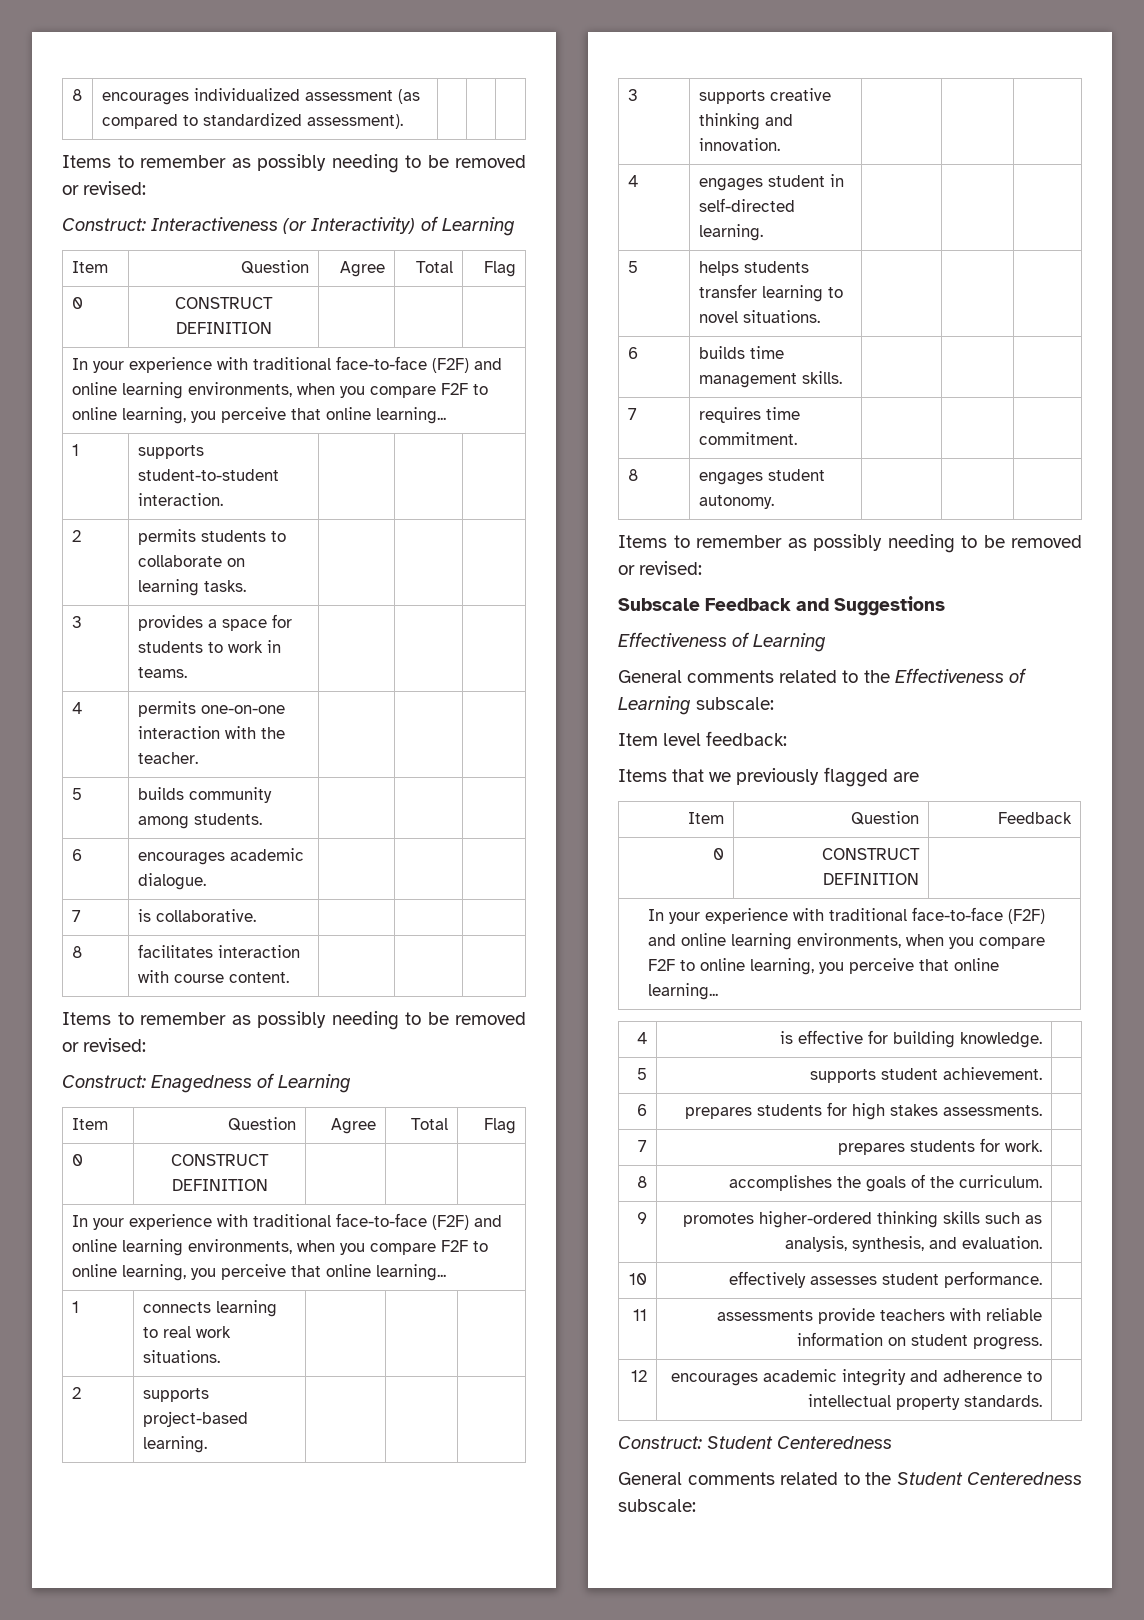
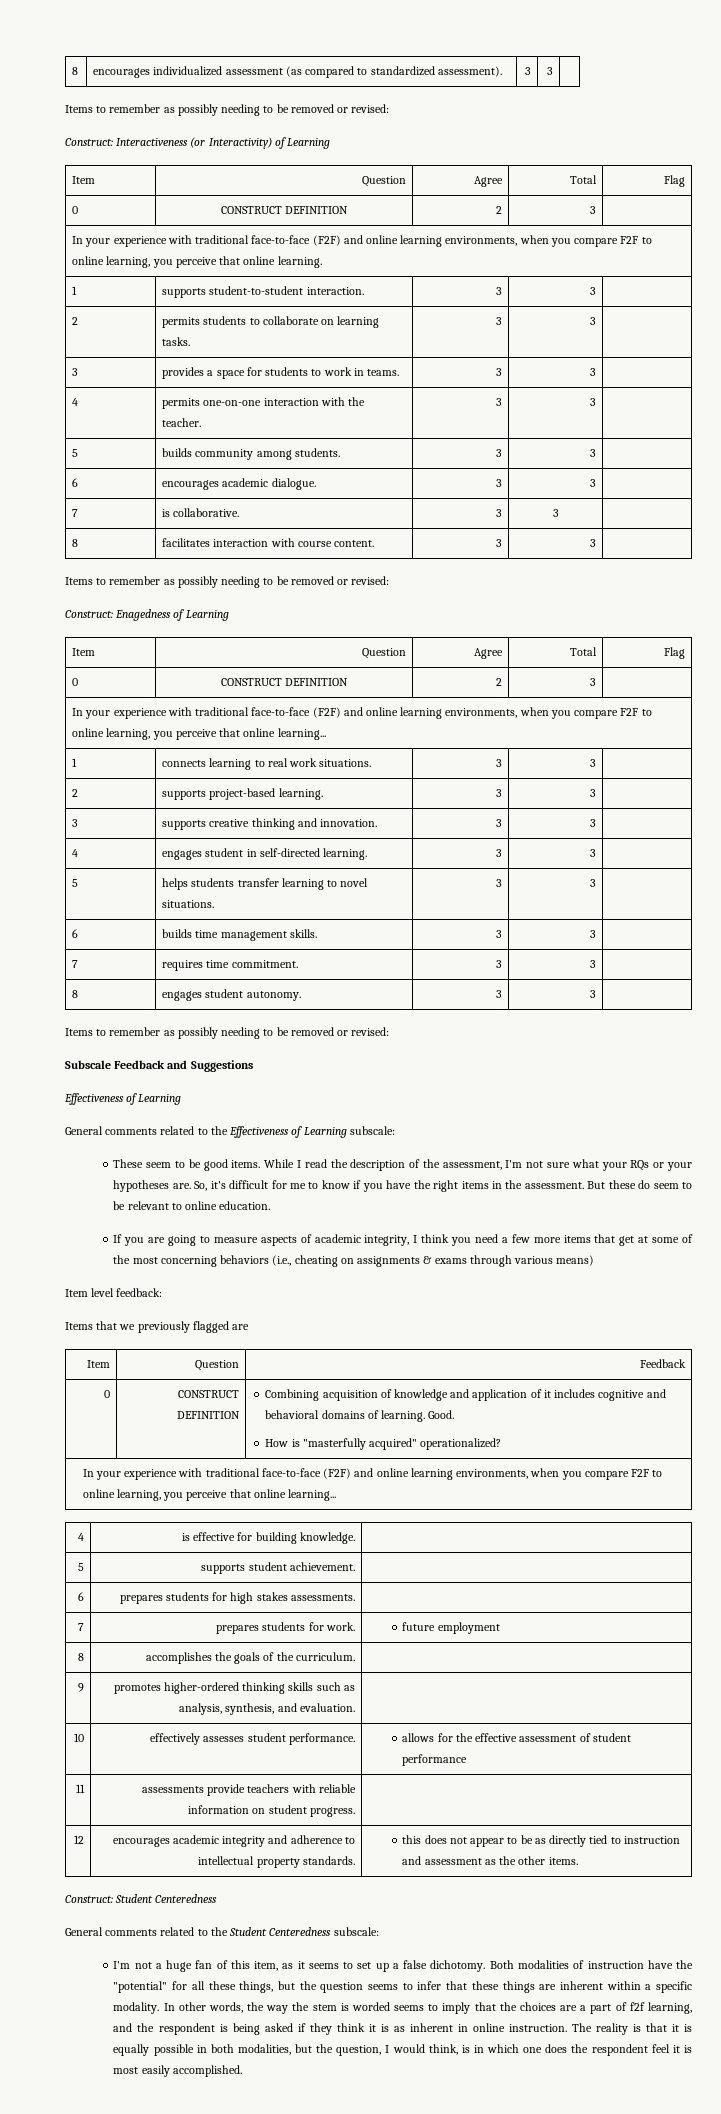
- 8 | encourages individualized assessment (as compared to standardized assessment). | | |
+ 8 | encourages individualized assessment (as compared to standardized assessment). | 3 | 3 |
  Construct: Interactiveness (or Interactivity) of Learning
  Item | Question | Agree | Total | Flag
- 0 | CONSTRUCT DEFINITION | | |
- In your experience with traditional face-to-face (F2F) and online learning environments, when you compare F2F to online learning, you perceive that online learning...
+ 0 | CONSTRUCT DEFINITION | 2 | 3 |
+ In your experience with traditional face-to-face (F2F) and online learning environments, when you compare F2F to online learning, you perceive that online learning.
- 1 | supports student-to-student interaction. | | |
+ 1 | supports student-to-student interaction. | 3 | 3 |
- 2 | permits students to collaborate on learning tasks. | | |
+ 2 | permits students to collaborate on learning tasks. | 3 | 3 |
- 3 | provides a space for students to work in teams. | | |
+ 3 | provides a space for students to work in teams. | 3 | 3 |
- 4 | permits one-on-one interaction with the teacher. | | |
+ 4 | permits one-on-one interaction with the teacher. | 3 | 3 |
- 5 | builds community among students. | | |
+ 5 | builds community among students. | 3 | 3 |
- 6 | encourages academic dialogue. | | |
+ 6 | encourages academic dialogue. | 3 | 3 |
- 7 | is collaborative. | | |
+ 7 | is collaborative. | 3 | 3 |
- 8 | facilitates interaction with course content. | | |
+ 8 | facilitates interaction with course content. | 3 | 3 |
  Construct: Enagedness of Learning
  Item | Question | Agree | Total | Flag
- 0 | CONSTRUCT DEFINITION | | |
+ 0 | CONSTRUCT DEFINITION | 2 | 3 |
- 1 | connects learning to real work situations. | | |
+ 1 | connects learning to real work situations. | 3 | 3 |
- 2 | supports project-based learning. | | |
+ 2 | supports project-based learning. | 3 | 3 |
- 3 | supports creative thinking and innovation. | | |
+ 3 | supports creative thinking and innovation. | 3 | 3 |
- 4 | engages student in self-directed learning. | | |
+ 4 | engages student in self-directed learning. | 3 | 3 |
- 5 | helps students transfer learning to novel situations. | | |
+ 5 | helps students transfer learning to novel situations. | 3 | 3 |
- 6 | builds time management skills. | | |
+ 6 | builds time management skills. | 3 | 3 |
- 7 | requires time commitment. | | |
+ 7 | requires time commitment. | 3 | 3 |
- 8 | engages student autonomy. | | |
+ 8 | engages student autonomy. | 3 | 3 |
+ These seem to be good items. While I read the description of the assessment, I'm not sure what your RQs or your hypotheses are. So, it's difficult for me to know if you have the right items in the assessment. But these do seem to be relevant to online education.
+ If you are going to measure aspects of academic integrity, I think you need a few more items that get at some of the most concerning behaviors (i.e., cheating on assignments & exams through various means)
  Item | Question | Feedback
- 0 | CONSTRUCT DEFINITION |
+ 0 | CONSTRUCT DEFINITION | Combining acquisition of knowledge and application of it includes cognitive and behavioral domains of learning. Good.
+ How is "masterfully acquired" operationalized?
- 7 | prepares students for work. |
+ 7 | prepares students for work. | future employment
- 10 | effectively assesses student performance. |
+ 10 | effectively assesses student performance. | allows for the effective assessment of student performance
- 12 | encourages academic integrity and adherence to intellectual property standards. |
+ 12 | encourages academic integrity and adherence to intellectual property standards. | this does not appear to be as directly tied to instruction and assessment as the other items.
+ I'm not a huge fan of this item, as it seems to set up a false dichotomy. Both modalities of instruction have the "potential" for all these things, but the question seems to infer that these things are inherent within a specific modality. In other words, the way the stem is worded seems to imply that the choices are a part of f2f learning, and the respondent is being asked if they think it is as inherent in online instruction. The reality is that it is equally possible in both modalities, but the question, I would think, is in which one does the respondent feel it is most easily accomplished.

